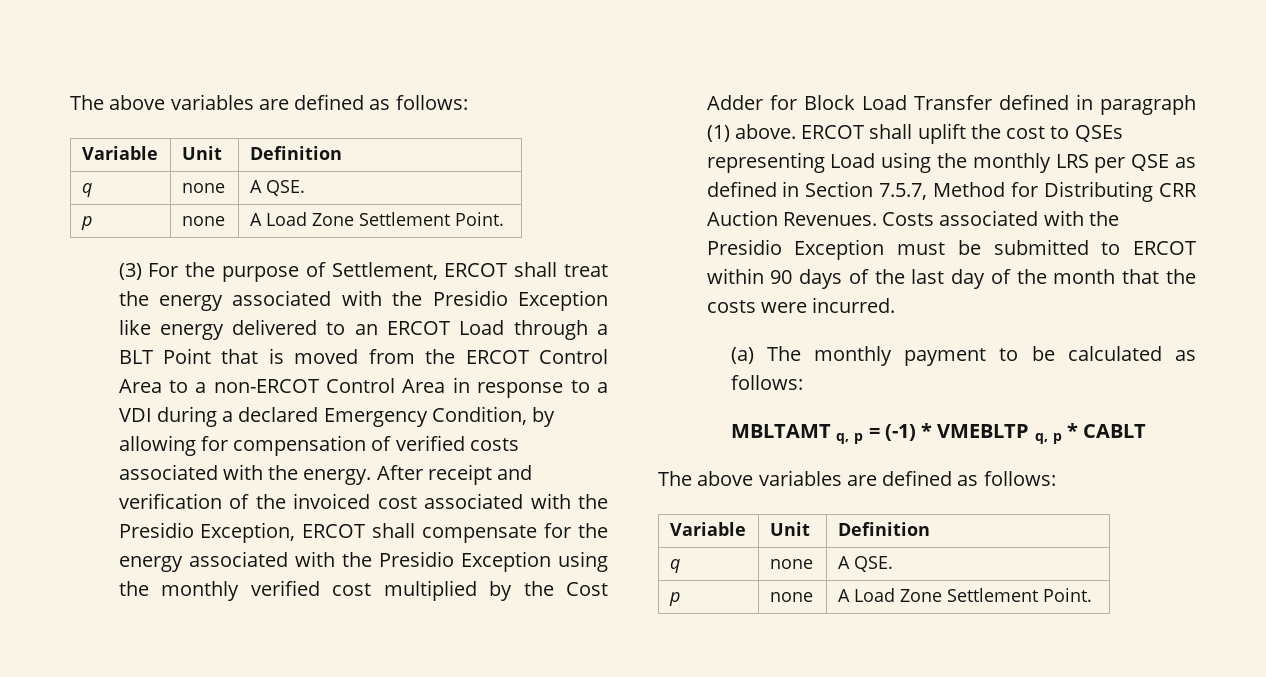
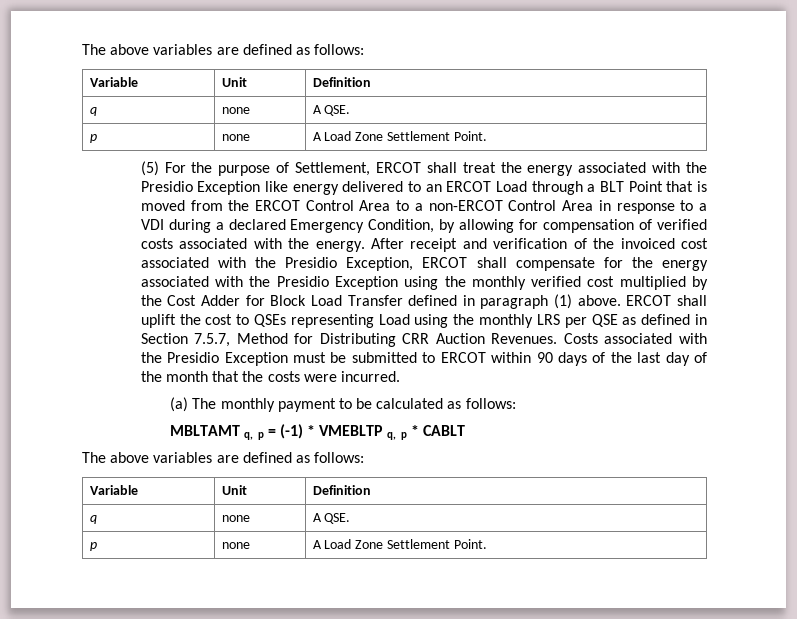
- (3) For the purpose of Settlement, ERCOT shall treat the energy associated with the Presidio Exception like energy delivered to an ERCOT Load through a BLT Point that is moved from the ERCOT Control Area to a non-ERCOT Control Area in response to a VDI during a declared Emergency Condition, by allowing for compensation of verified costs associated with the energy.
+ (5) For the purpose of Settlement, ERCOT shall treat the energy associated with the Presidio Exception like energy delivered to an ERCOT Load through a BLT Point that is moved from the ERCOT Control Area to a non-ERCOT Control Area in response to a VDI during a declared Emergency Condition, by allowing for compensation of verified costs associated with the energy.

